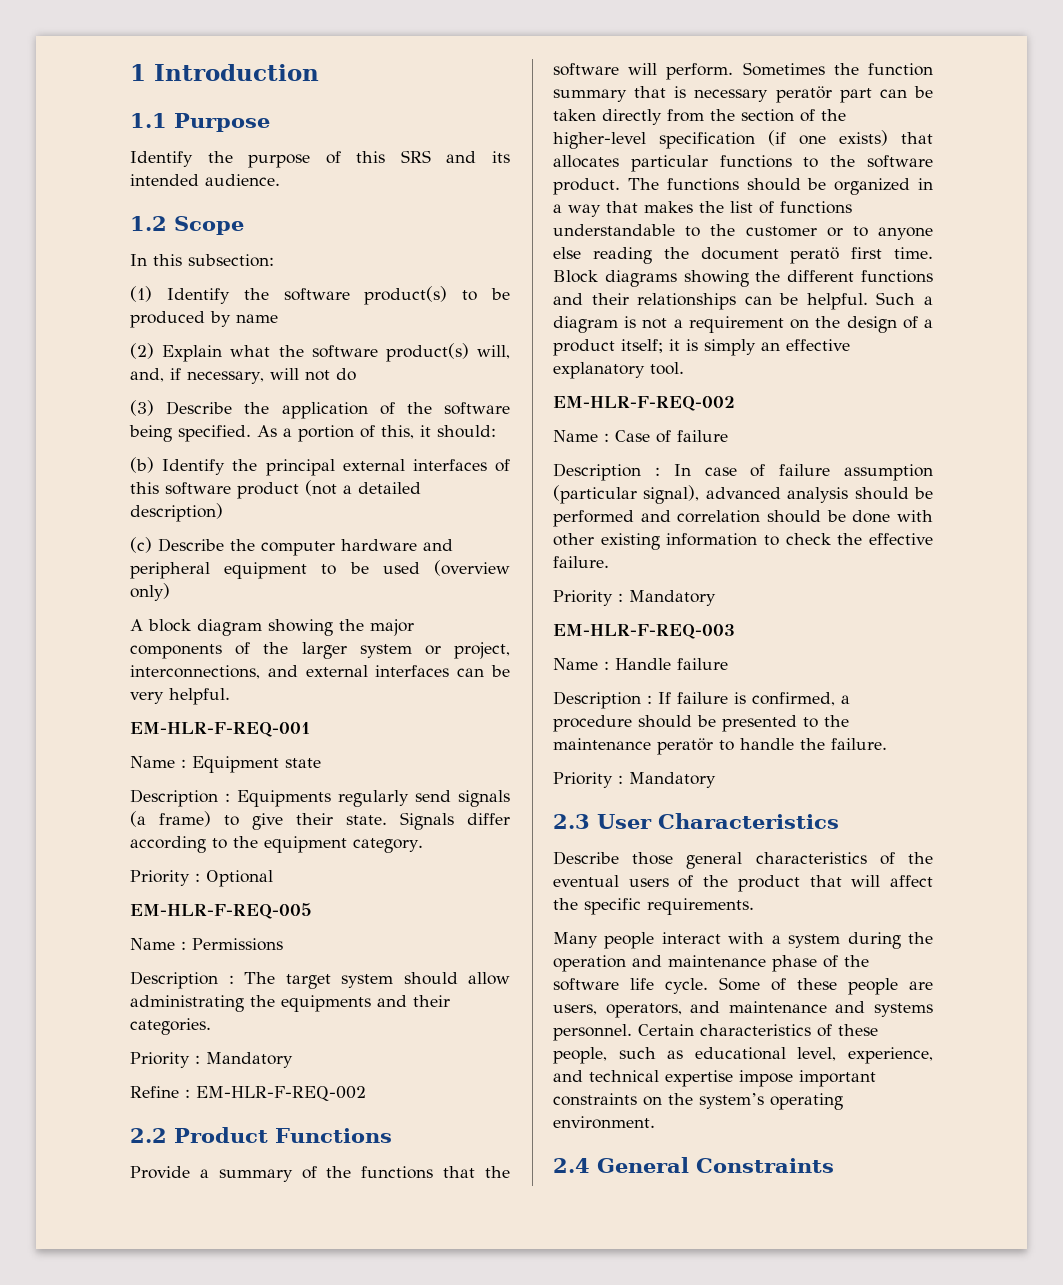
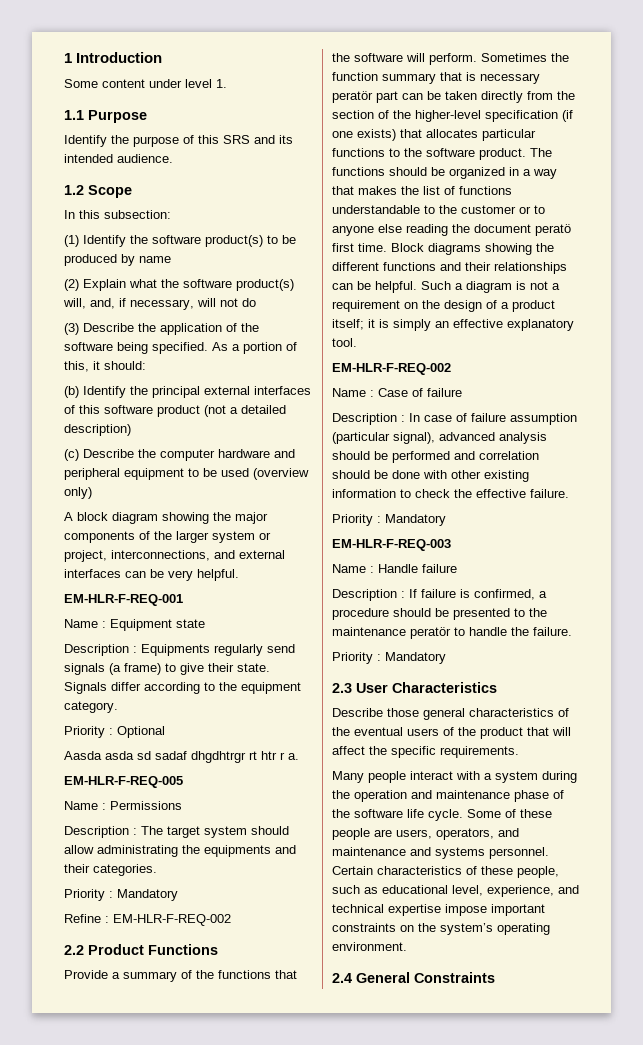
+ Some content under level 1.
+ Aasda asda sd sadaf dhgdhtrgr rt htr r a.

